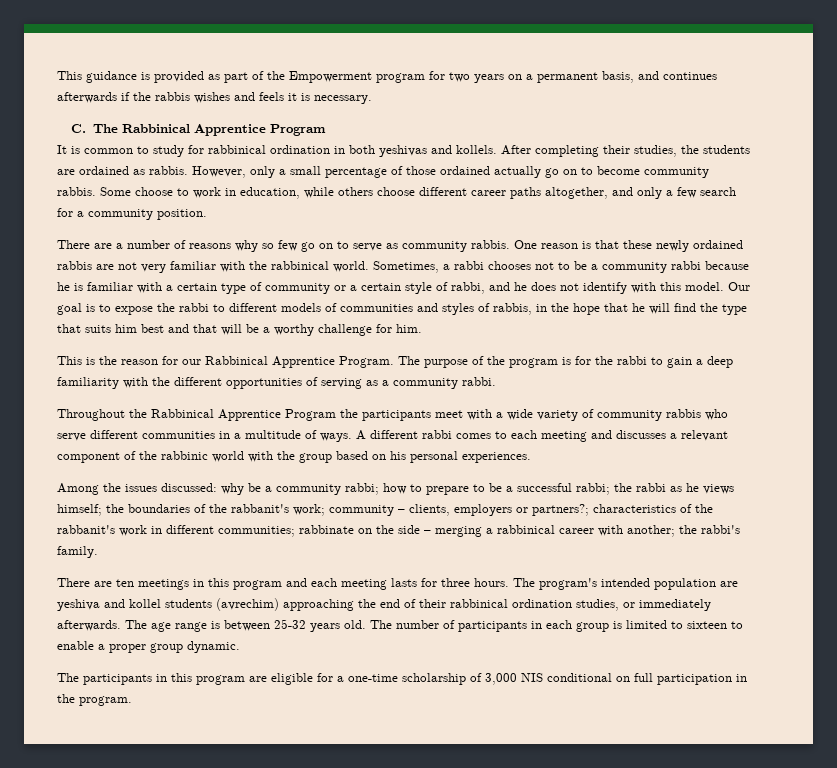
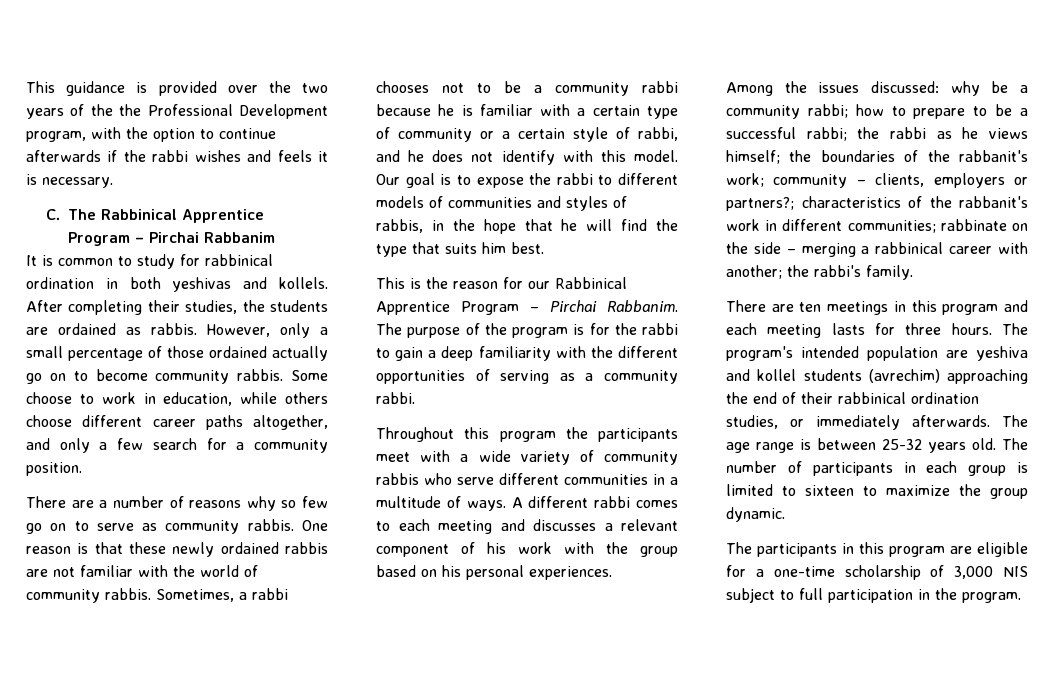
- This guidance is provided as part of the Empowerment program for two years on a permanent basis, and continues afterwards if the rabbis wishes and feels it is necessary.
+ This guidance is provided over the two years of the the Professional Development program, with the option to continue afterwards if the rabbi wishes and feels it is necessary.
- C. The Rabbinical Apprentice Program
+ C. The Rabbinical Apprentice Program – Pirchai Rabbanim
- One reason is that these newly ordained rabbis are not very familiar with the rabbinical world.
+ One reason is that these newly ordained rabbis are not familiar with the world of community rabbis.
- Our goal is to expose the rabbi to different models of communities and styles of rabbis, in the hope that he will find the type that suits him best and that will be a worthy challenge for him.
+ Our goal is to expose the rabbi to different models of communities and styles of rabbis, in the hope that he will find the type that suits him best.
- This is the reason for our Rabbinical Apprentice Program.
+ This is the reason for our Rabbinical Apprentice Program – Pirchai Rabbanim.
- Throughout the Rabbinical Apprentice Program the participants meet with a wide variety of community rabbis who serve different communities in a multitude of ways.
+ Throughout this program the participants meet with a wide variety of community rabbis who serve different communities in a multitude of ways.
- A different rabbi comes to each meeting and discusses a relevant component of the rabbinic world with the group based on his personal experiences.
+ A different rabbi comes to each meeting and discusses a relevant component of his work with the group based on his personal experiences.
- The number of participants in each group is limited to sixteen to enable a proper group dynamic.
+ The number of participants in each group is limited to sixteen to maximize the group dynamic.
- The participants in this program are eligible for a one-time scholarship of 3,000 NIS conditional on full participation in the program.
+ The participants in this program are eligible for a one-time scholarship of 3,000 NIS subject to full participation in the program.

